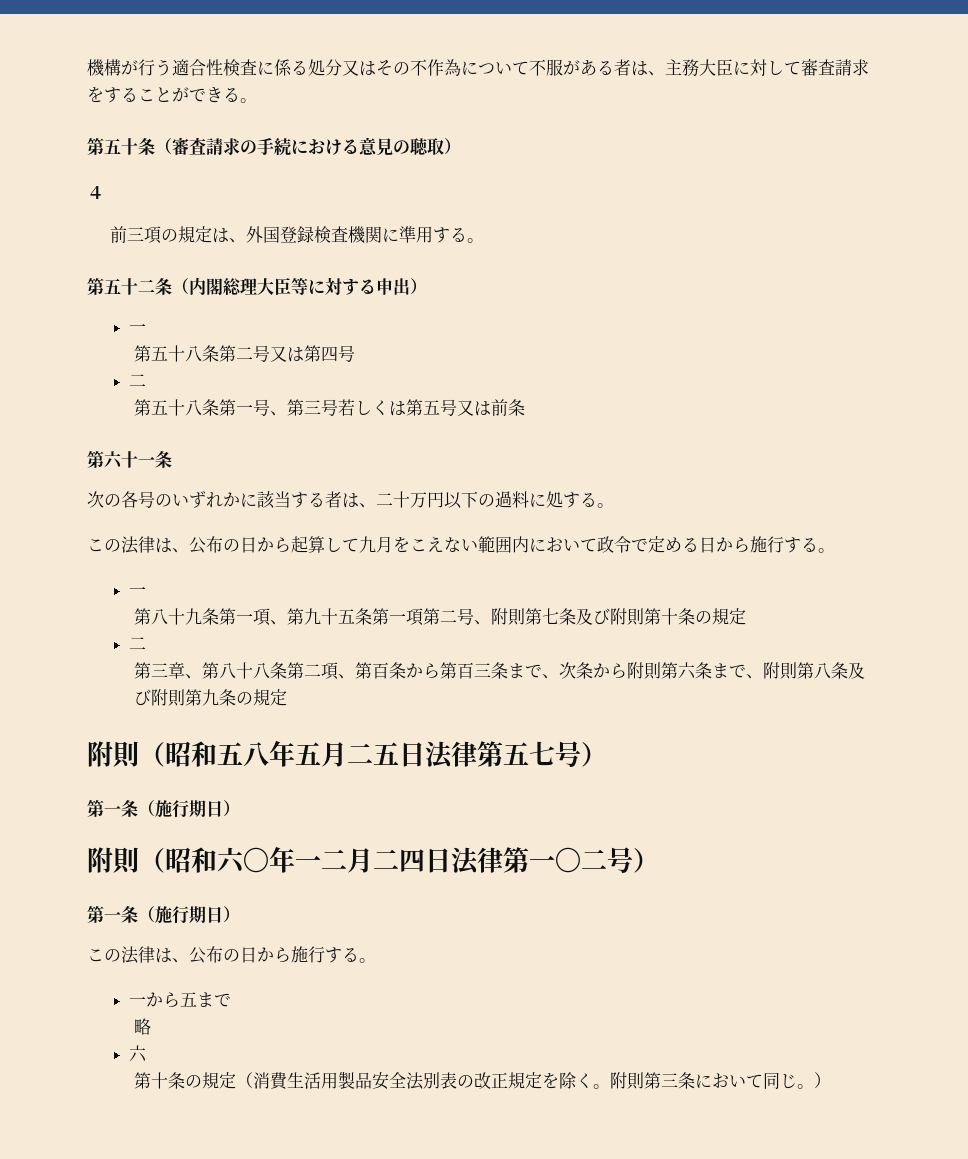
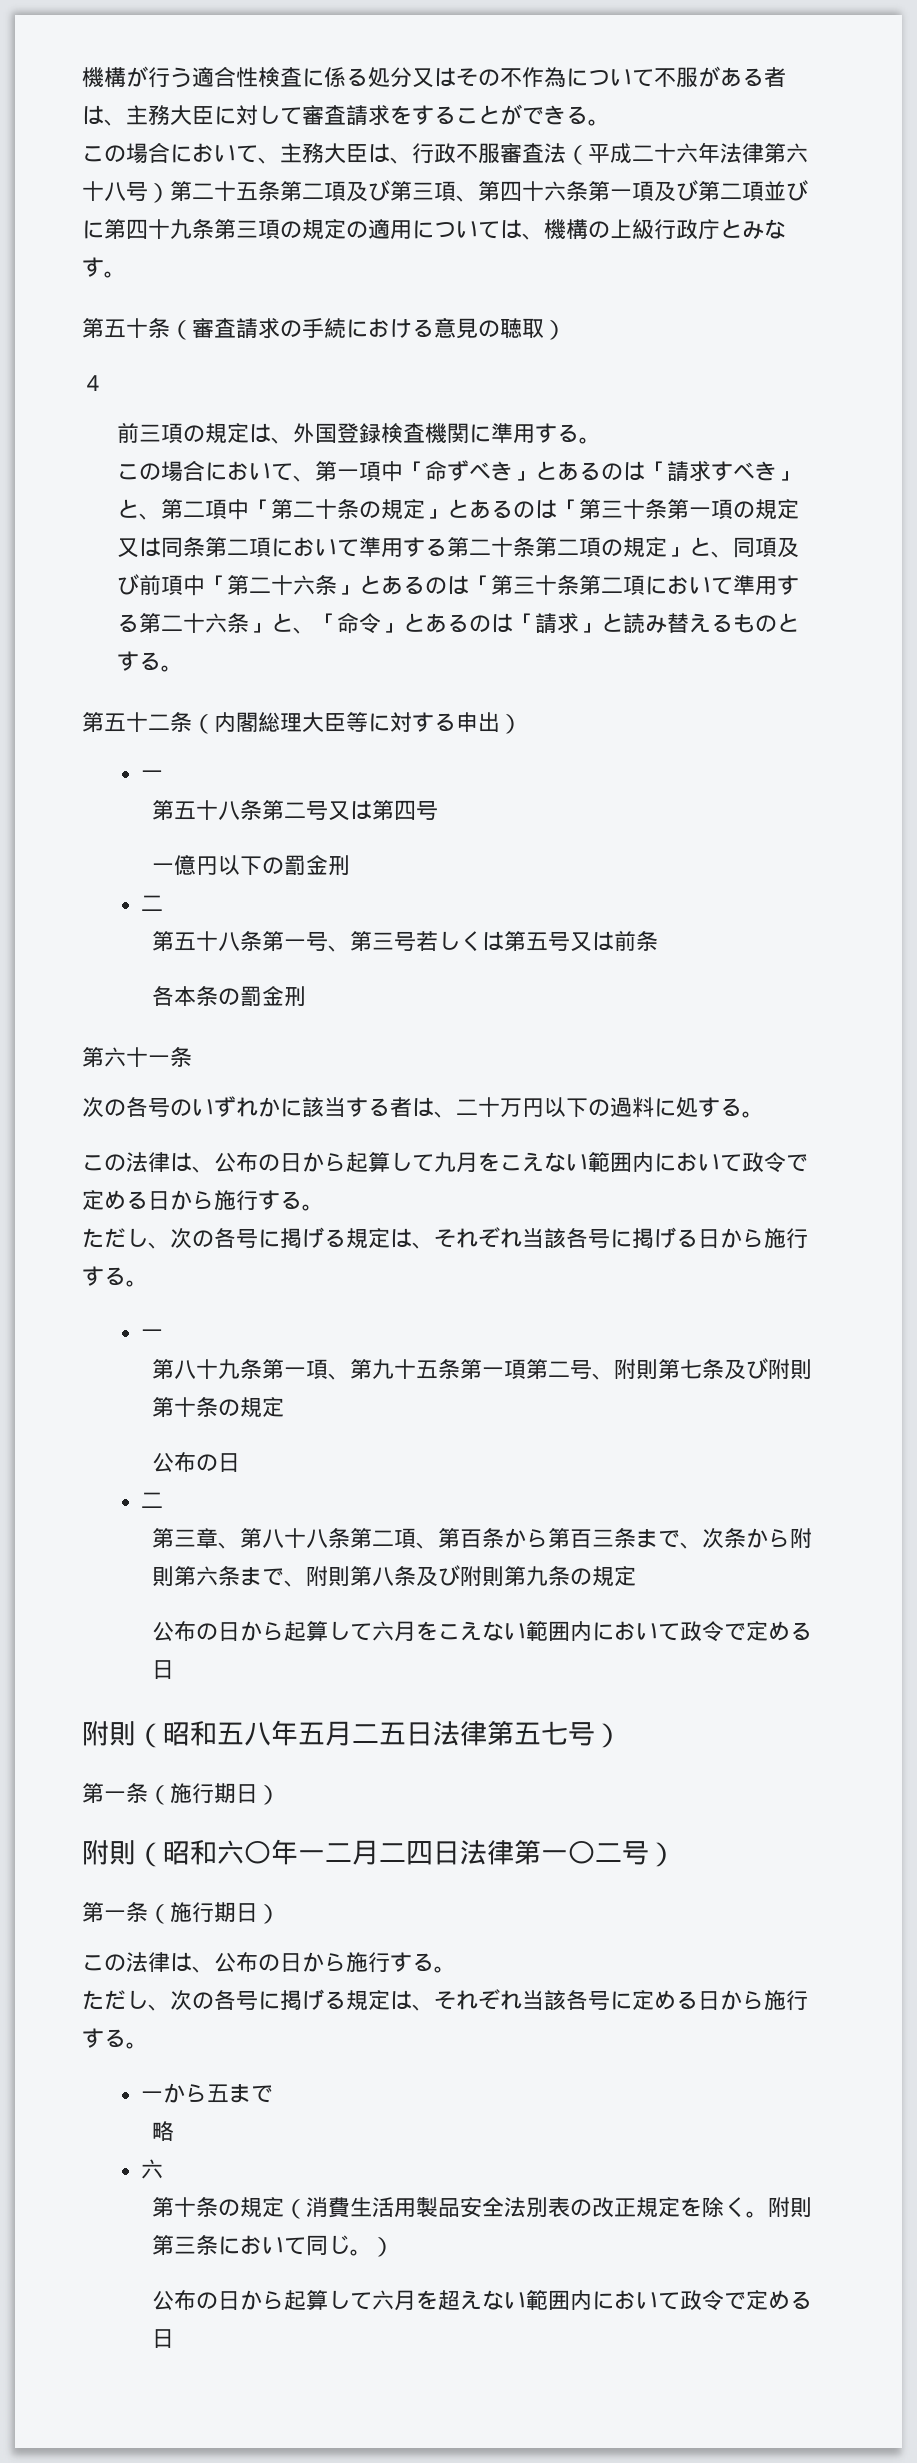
+ この場合において、主務大臣は、行政不服審査法（平成二十六年法律第六十八号）第二十五条第二項及び第三項、第四十六条第一項及び第二項並びに第四十九条第三項の規定の適用については、機構の上級行政庁とみなす。
+ この場合において、第一項中「命ずべき」とあるのは「請求すべき」と、第二項中「第二十条の規定」とあるのは「第三十条第一項の規定又は同条第二項において準用する第二十条第二項の規定」と、同項及び前項中「第二十六条」とあるのは「第三十条第二項において準用する第二十六条」と、「命令」とあるのは「請求」と読み替えるものとする。
+ 一億円以下の罰金刑
+ 各本条の罰金刑
+ ただし、次の各号に掲げる規定は、それぞれ当該各号に掲げる日から施行する。
  第八十九条第一項、第九十五条第一項第二号、附則第七条及び附則第十条の規定
+ 公布の日
+ 公布の日から起算して六月をこえない範囲内において政令で定める日
+ ただし、次の各号に掲げる規定は、それぞれ当該各号に定める日から施行する。
+ 公布の日から起算して六月を超えない範囲内において政令で定める日

